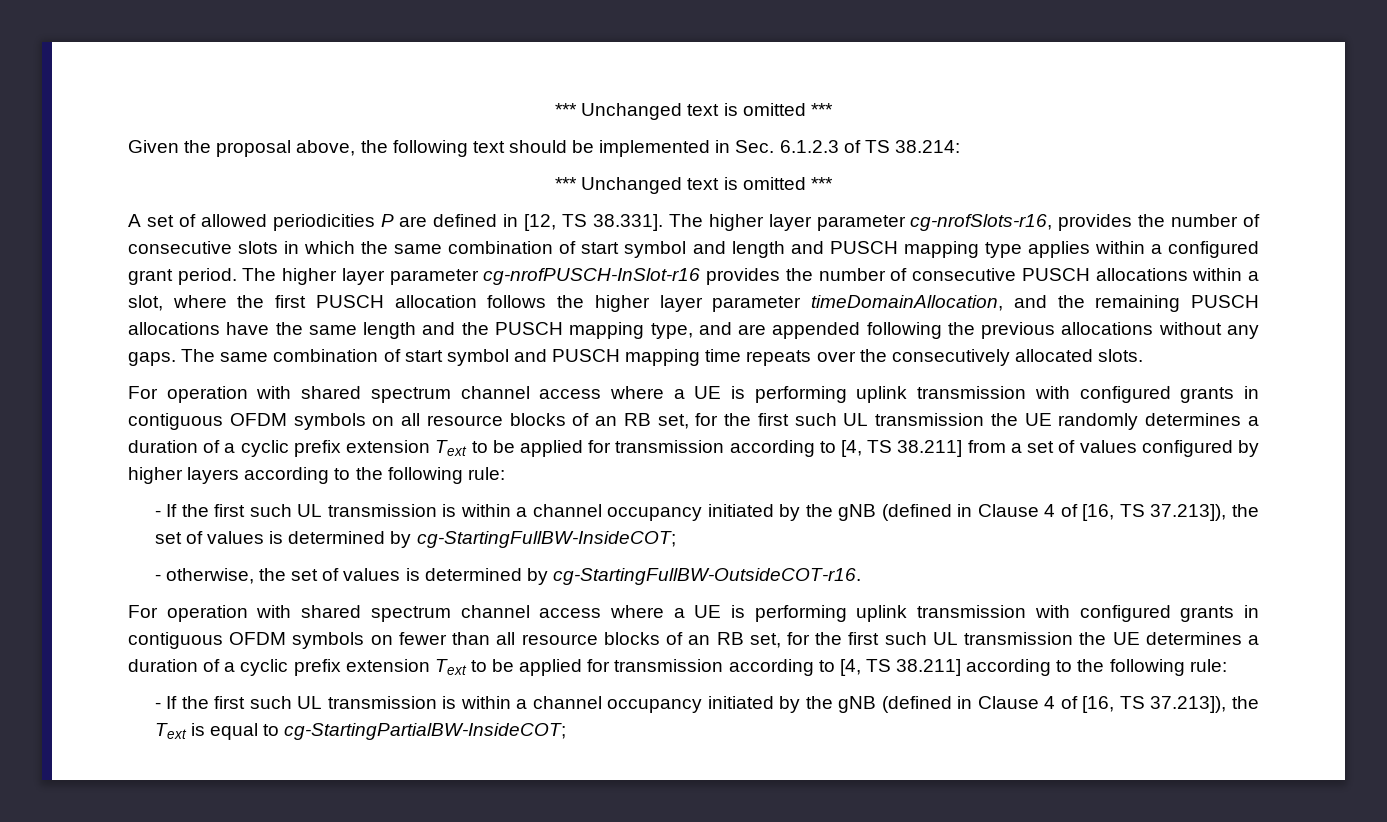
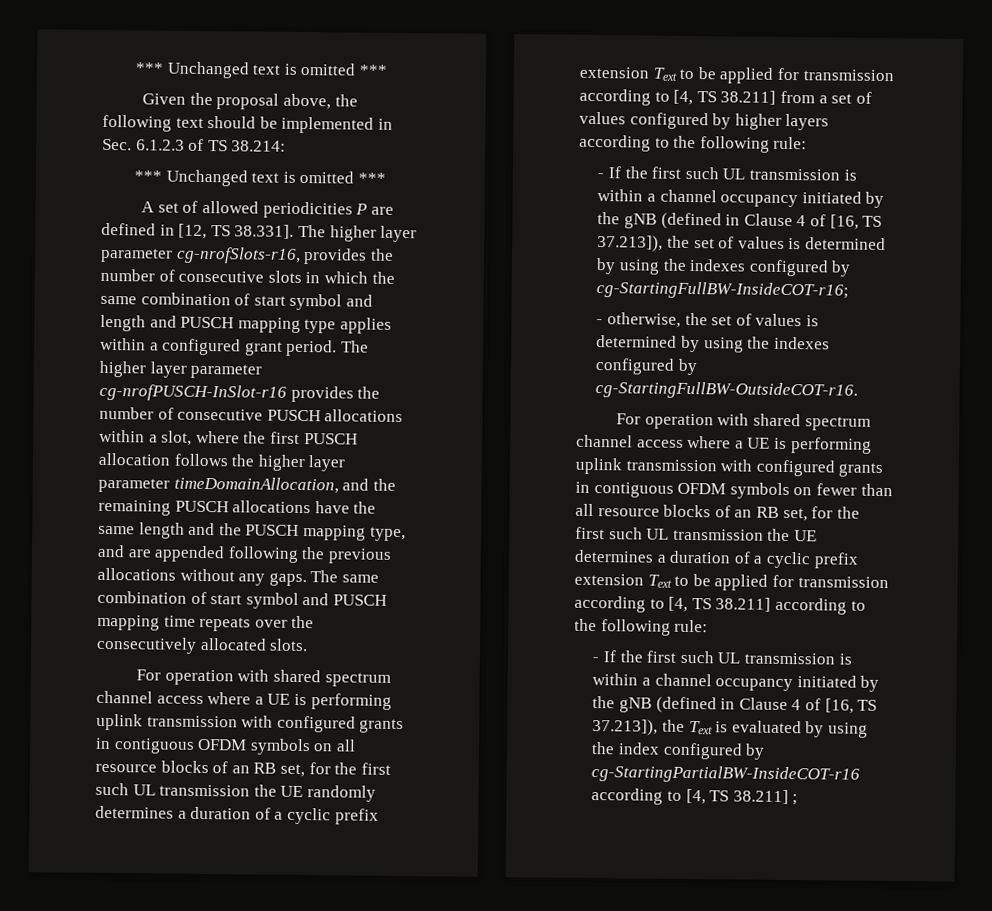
- - If the first such UL transmission is within a channel occupancy initiated by the gNB (defined in Clause 4 of [16, TS 37.213]), the set of values is determined by cg-StartingFullBW-InsideCOT;
+ - If the first such UL transmission is within a channel occupancy initiated by the gNB (defined in Clause 4 of [16, TS 37.213]), the set of values is determined by using the indexes configured by cg-StartingFullBW-InsideCOT-r16;
- - otherwise, the set of values is determined by cg-StartingFullBW-OutsideCOT-r16.
+ - otherwise, the set of values is determined by using the indexes configured by cg-StartingFullBW-OutsideCOT-r16.
- - If the first such UL transmission is within a channel occupancy initiated by the gNB (defined in Clause 4 of [16, TS 37.213]), the Text is equal to cg-StartingPartialBW-InsideCOT;
+ - If the first such UL transmission is within a channel occupancy initiated by the gNB (defined in Clause 4 of [16, TS 37.213]), the Text is evaluated by using the index configured by cg-StartingPartialBW-InsideCOT-r16 according to [4, TS 38.211] ;

